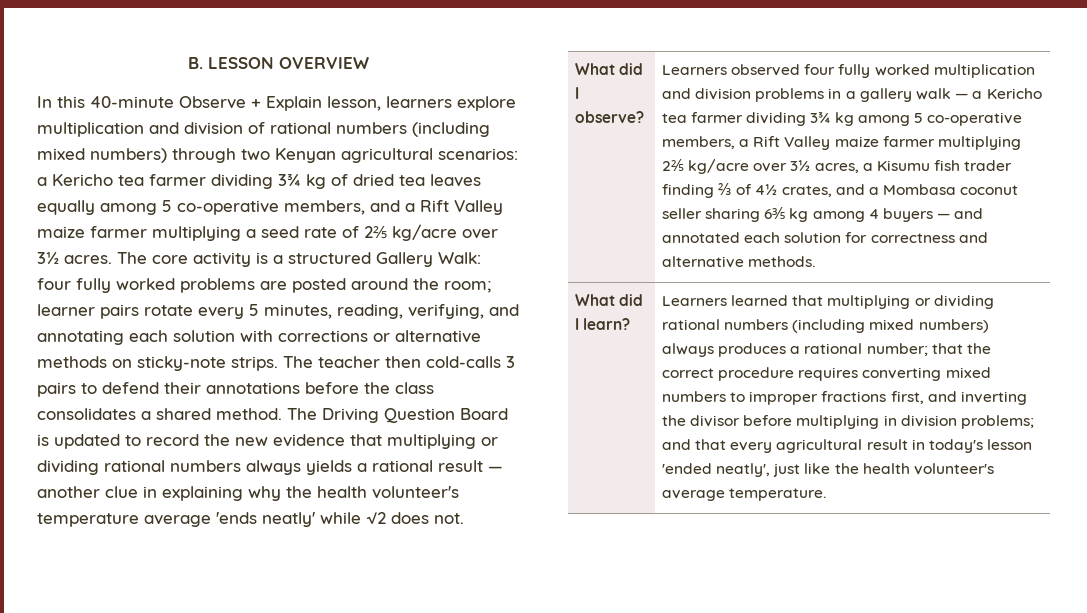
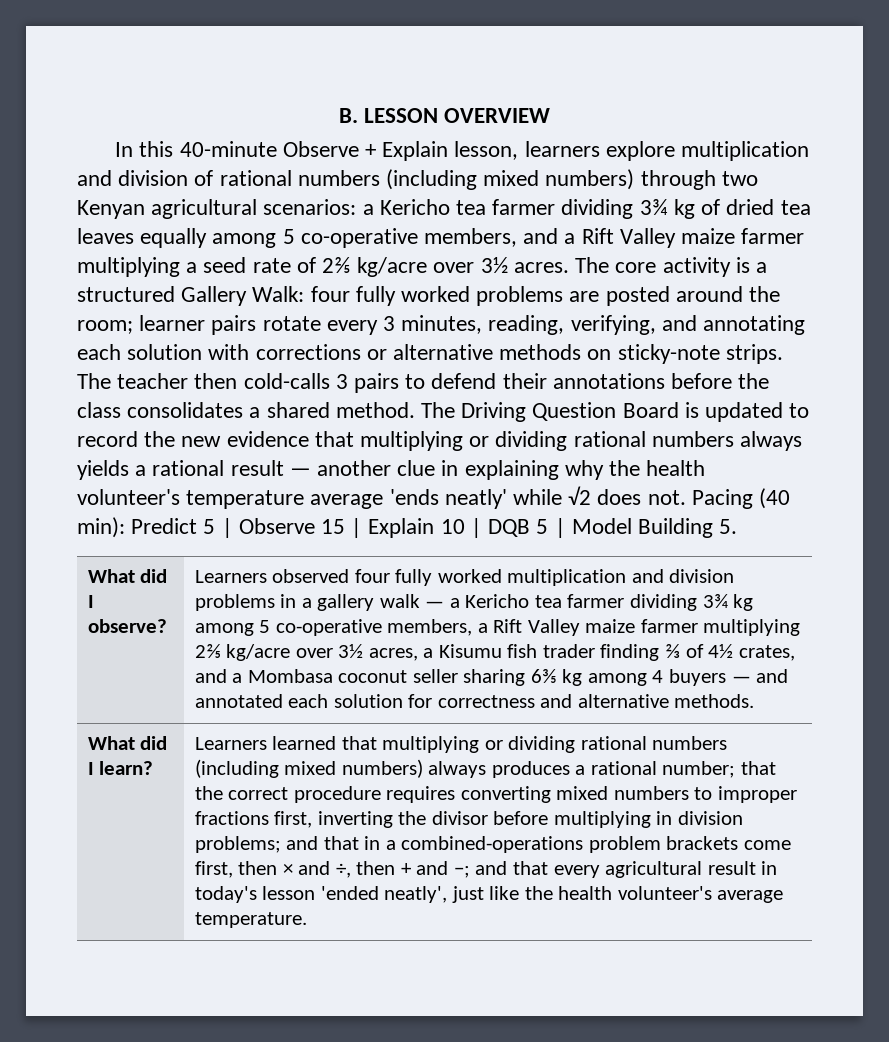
- The core activity is a structured Gallery Walk: four fully worked problems are posted around the room; learner pairs rotate every 5 minutes, reading, verifying, and annotating each solution with corrections or alternative methods on sticky-note strips.
+ The core activity is a structured Gallery Walk: four fully worked problems are posted around the room; learner pairs rotate every 3 minutes, reading, verifying, and annotating each solution with corrections or alternative methods on sticky-note strips.
+ Pacing (40 min): Predict 5 | Observe 15 | Explain 10 | DQB 5 | Model Building 5.
- Learners learned that multiplying or dividing rational numbers (including mixed numbers) always produces a rational number; that the correct procedure requires converting mixed numbers to improper fractions first, and inverting the divisor before multiplying in division problems; and that every agricultural result in today's lesson 'ended neatly', just like the health volunteer's average temperature.
+ Learners learned that multiplying or dividing rational numbers (including mixed numbers) always produces a rational number; that the correct procedure requires converting mixed numbers to improper fractions first, inverting the divisor before multiplying in division problems; and that in a combined-operations problem brackets come first, then × and ÷, then + and −; and that every agricultural result in today's lesson 'ended neatly', just like the health volunteer's average temperature.

